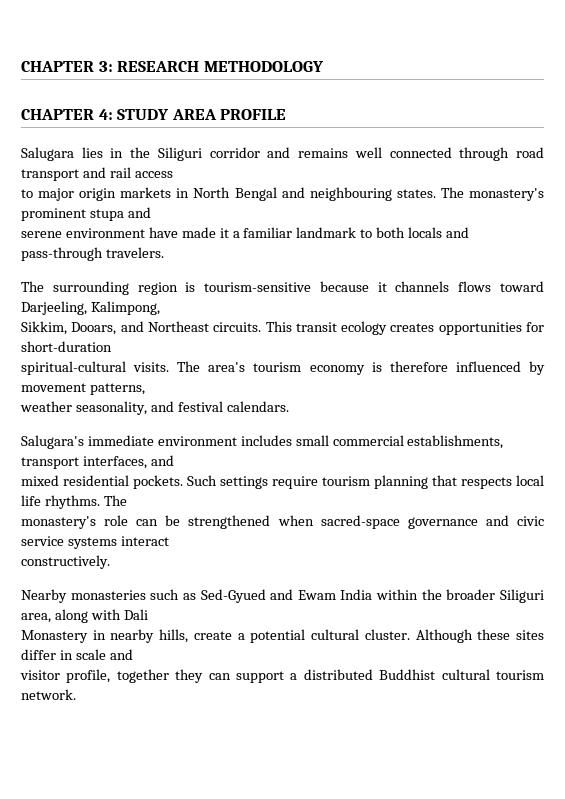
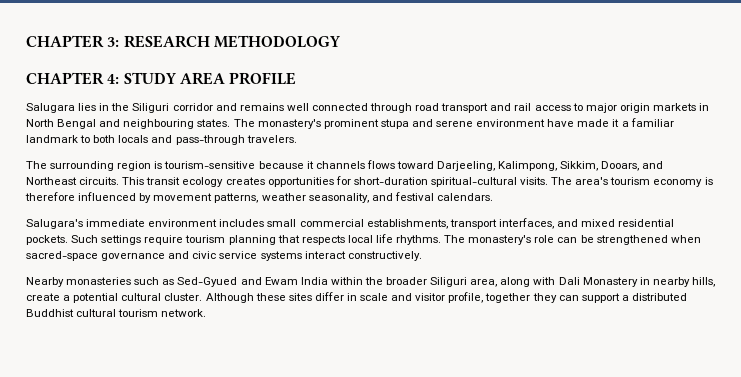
- Salugara lies in the Siliguri corridor and remains well connected through road transport and rail access
- to major origin markets in North Bengal and neighbouring states.
+ Salugara lies in the Siliguri corridor and remains well connected through road transport and rail access to major origin markets in North Bengal and neighbouring states.
- The monastery's prominent stupa and
- serene environment have made it a familiar landmark to both locals and pass-through travelers.
+ The monastery's prominent stupa and serene environment have made it a familiar landmark to both locals and pass-through travelers.
- The surrounding region is tourism-sensitive because it channels flows toward Darjeeling, Kalimpong,
- Sikkim, Dooars, and Northeast circuits.
+ The surrounding region is tourism-sensitive because it channels flows toward Darjeeling, Kalimpong, Sikkim, Dooars, and Northeast circuits.
- This transit ecology creates opportunities for short-duration
- spiritual-cultural visits.
+ This transit ecology creates opportunities for short-duration spiritual-cultural visits.
- The area's tourism economy is therefore influenced by movement patterns,
- weather seasonality, and festival calendars.
+ The area's tourism economy is therefore influenced by movement patterns, weather seasonality, and festival calendars.
- Salugara's immediate environment includes small commercial establishments, transport interfaces, and
- mixed residential pockets.
+ Salugara's immediate environment includes small commercial establishments, transport interfaces, and mixed residential pockets.
- Such settings require tourism planning that respects local life rhythms. The
- monastery's role can be strengthened when sacred-space governance and civic service systems interact
- constructively.
+ Such settings require tourism planning that respects local life rhythms. The monastery's role can be strengthened when sacred-space governance and civic service systems interact constructively.
- Nearby monasteries such as Sed-Gyued and Ewam India within the broader Siliguri area, along with Dali
- Monastery in nearby hills, create a potential cultural cluster.
+ Nearby monasteries such as Sed-Gyued and Ewam India within the broader Siliguri area, along with Dali Monastery in nearby hills, create a potential cultural cluster.
- Although these sites differ in scale and
- visitor profile, together they can support a distributed Buddhist cultural tourism network.
+ Although these sites differ in scale and visitor profile, together they can support a distributed Buddhist cultural tourism network.

